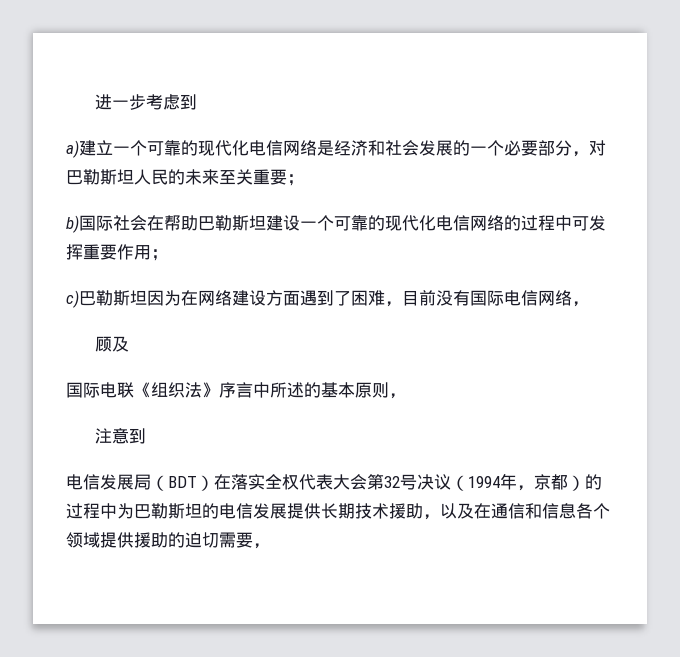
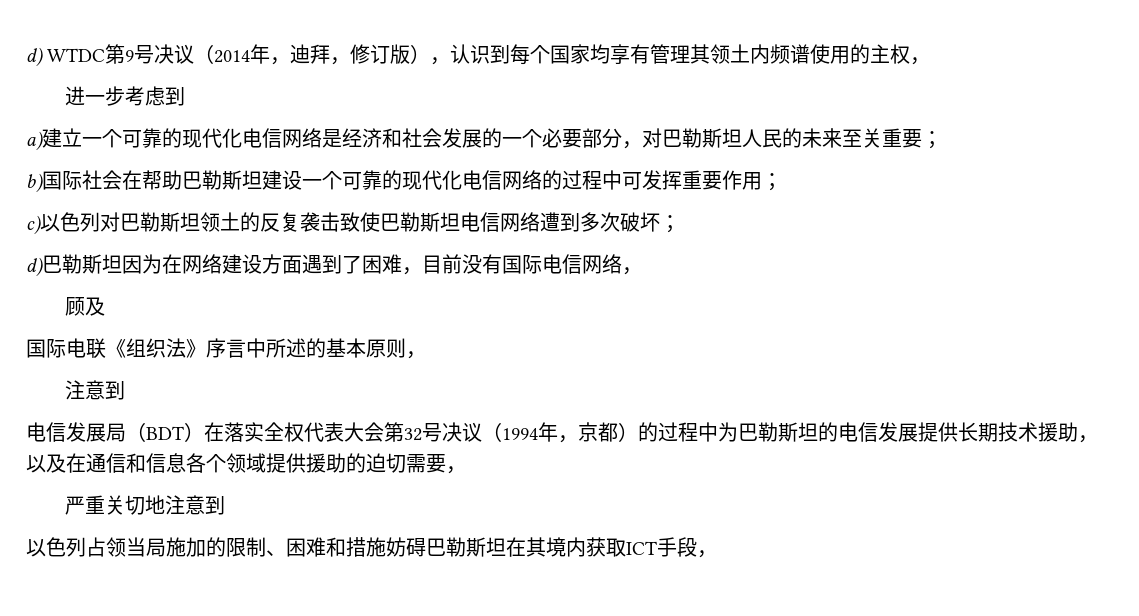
+ d) WTDC第9号决议（2014年，迪拜，修订版），认识到每个国家均享有管理其领土内频谱使用的主权，
- c)巴勒斯坦因为在网络建设方面遇到了困难，目前没有国际电信网络，
+ c)以色列对巴勒斯坦领土的反复袭击致使巴勒斯坦电信网络遭到多次破坏；
+ d)巴勒斯坦因为在网络建设方面遇到了困难，目前没有国际电信网络，
+ 严重关切地注意到
+ 以色列占领当局施加的限制、困难和措施妨碍巴勒斯坦在其境内获取ICT手段，

